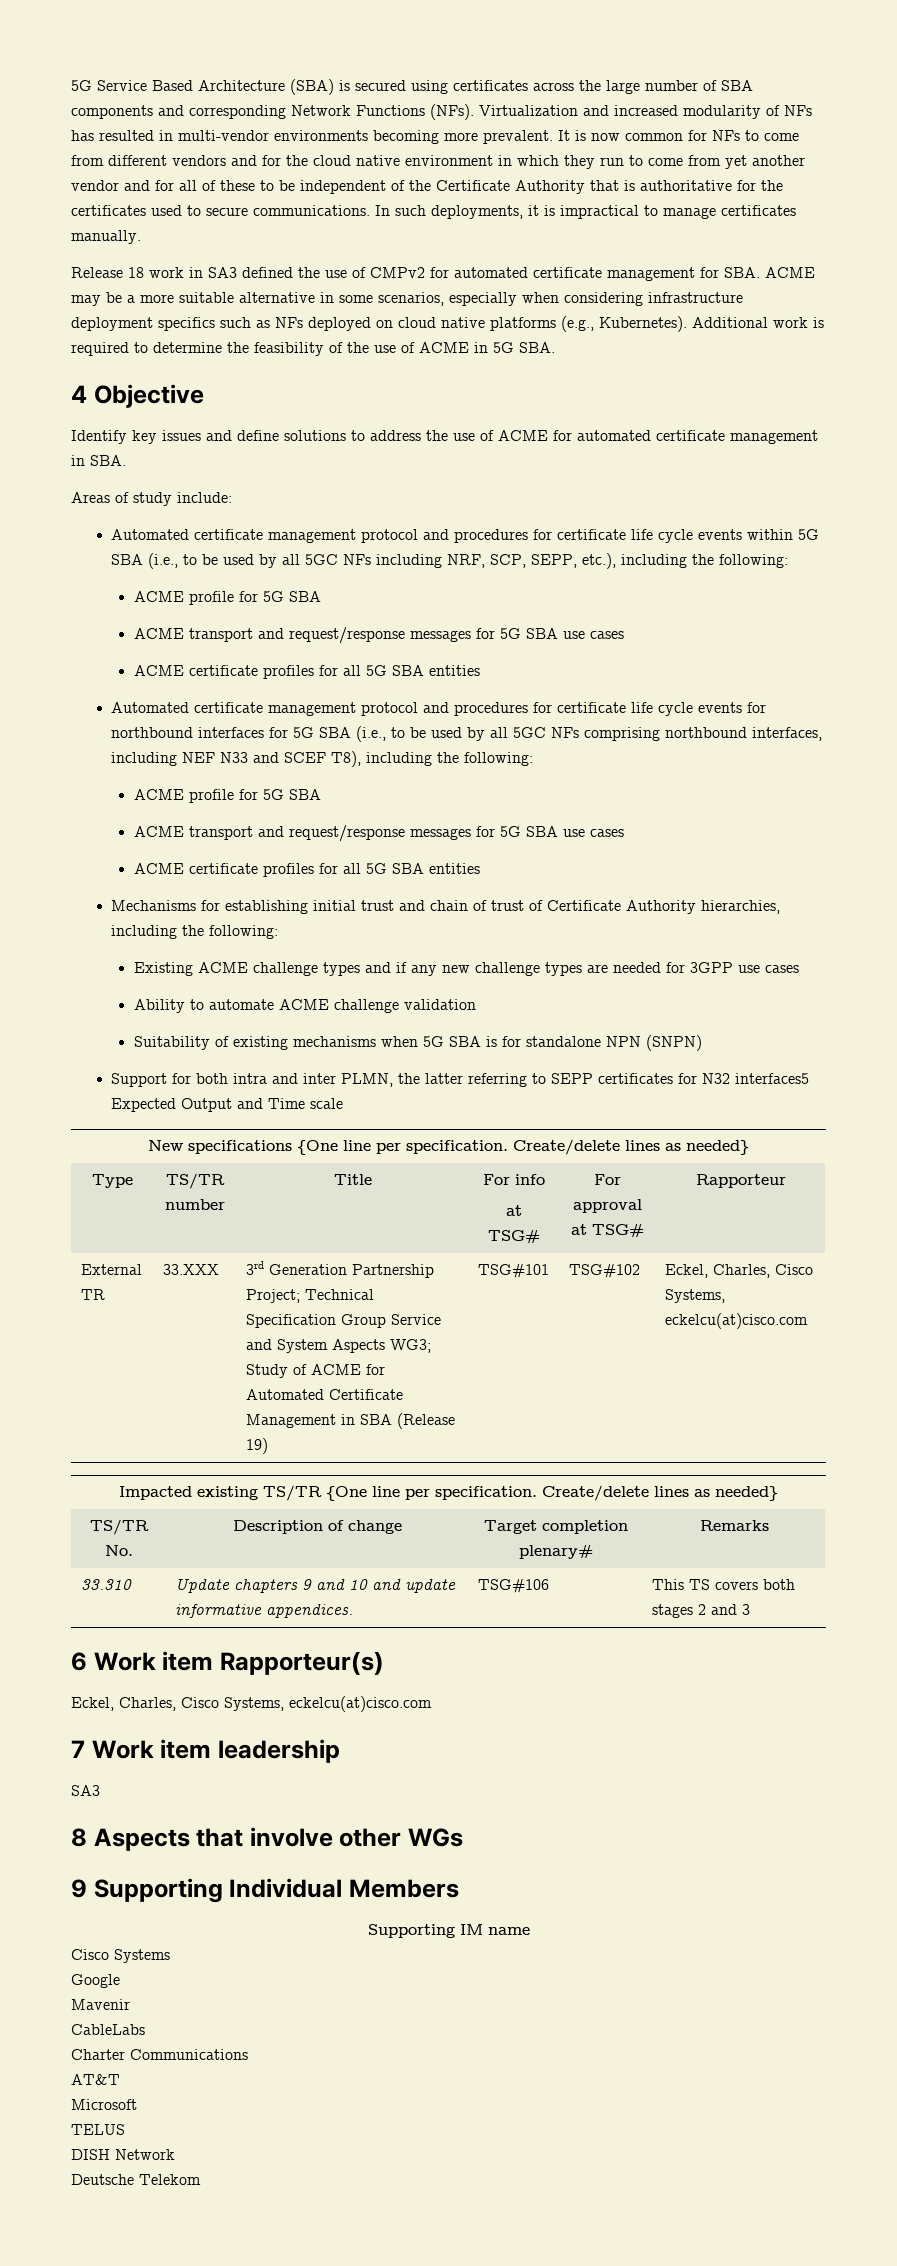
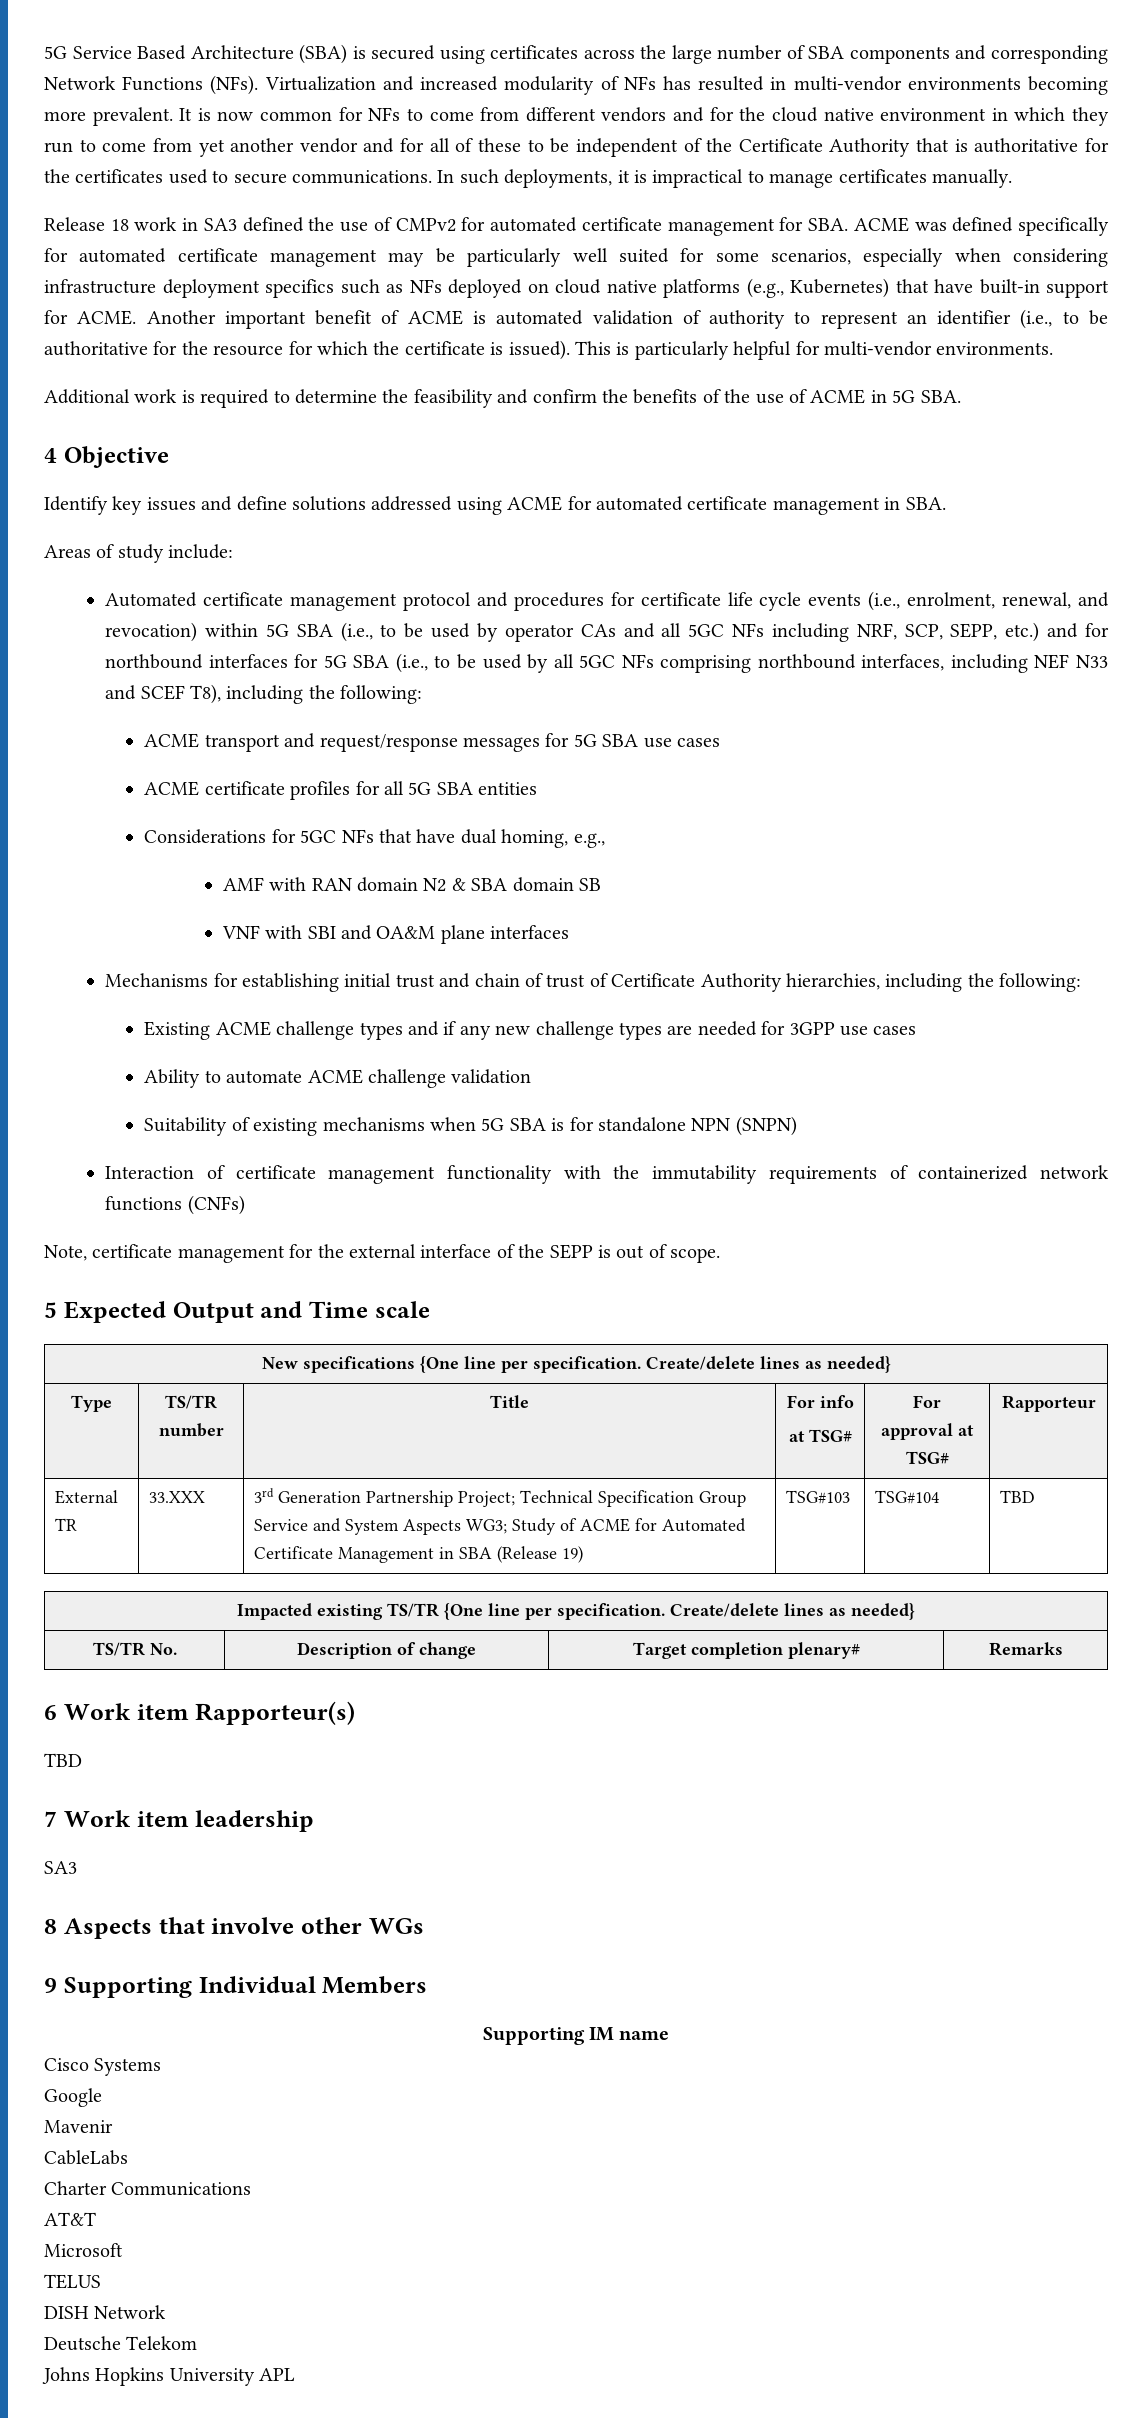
- Release 18 work in SA3 defined the use of CMPv2 for automated certificate management for SBA. ACME may be a more suitable alternative in some scenarios, especially when considering infrastructure deployment specifics such as NFs deployed on cloud native platforms (e.g., Kubernetes). Additional work is required to determine the feasibility of the use of ACME in 5G SBA.
+ Release 18 work in SA3 defined the use of CMPv2 for automated certificate management for SBA. ACME was defined specifically for automated certificate management may be particularly well suited for some scenarios, especially when considering infrastructure deployment specifics such as NFs deployed on cloud native platforms (e.g., Kubernetes) that have built-in support for ACME. Another important benefit of ACME is automated validation of authority to represent an identifier (i.e., to be authoritative for the resource for which the certificate is issued). This is particularly helpful for multi-vendor environments.
+ Additional work is required to determine the feasibility and confirm the benefits of the use of ACME in 5G SBA.
- Identify key issues and define solutions to address the use of ACME for automated certificate management in SBA.
+ Identify key issues and define solutions addressed using ACME for automated certificate management in SBA.
- Automated certificate management protocol and procedures for certificate life cycle events within 5G SBA (i.e., to be used by all 5GC NFs including NRF, SCP, SEPP, etc.), including the following:
- ACME profile for 5G SBA
- ACME transport and request/response messages for 5G SBA use cases
- ACME certificate profiles for all 5G SBA entities
- Automated certificate management protocol and procedures for certificate life cycle events for northbound interfaces for 5G SBA (i.e., to be used by all 5GC NFs comprising northbound interfaces, including NEF N33 and SCEF T8), including the following:
- ACME profile for 5G SBA
+ Automated certificate management protocol and procedures for certificate life cycle events (i.e., enrolment, renewal, and revocation) within 5G SBA (i.e., to be used by operator CAs and all 5GC NFs including NRF, SCP, SEPP, etc.) and for northbound interfaces for 5G SBA (i.e., to be used by all 5GC NFs comprising northbound interfaces, including NEF N33 and SCEF T8), including the following:
+ Considerations for 5GC NFs that have dual homing, e.g.,
+ AMF with RAN domain N2 & SBA domain SB
+ VNF with SBI and OA&M plane interfaces
- Support for both intra and inter PLMN, the latter referring to SEPP certificates for N32 interfaces5 Expected Output and Time scale
+ Interaction of certificate management functionality with the immutability requirements of containerized network functions (CNFs)
+ Note, certificate management for the external interface of the SEPP is out of scope.
+ 5 Expected Output and Time scale
- External TR | 33.XXX | 3rd Generation Partnership Project; Technical Specification Group Service and System Aspects WG3; Study of ACME for Automated Certificate Management in SBA (Release 19) | TSG#101 | TSG#102 | Eckel, Charles, Cisco Systems, eckelcu(at)cisco.com
+ External TR | 33.XXX | 3rd Generation Partnership Project; Technical Specification Group Service and System Aspects WG3; Study of ACME for Automated Certificate Management in SBA (Release 19) | TSG#103 | TSG#104 | TBD
- 33.310 | Update chapters 9 and 10 and update informative appendices. | TSG#106 | This TS covers both stages 2 and 3
  6 Work item Rapporteur(s)
- Eckel, Charles, Cisco Systems, eckelcu(at)cisco.com
+ TBD
+ Johns Hopkins University APL

